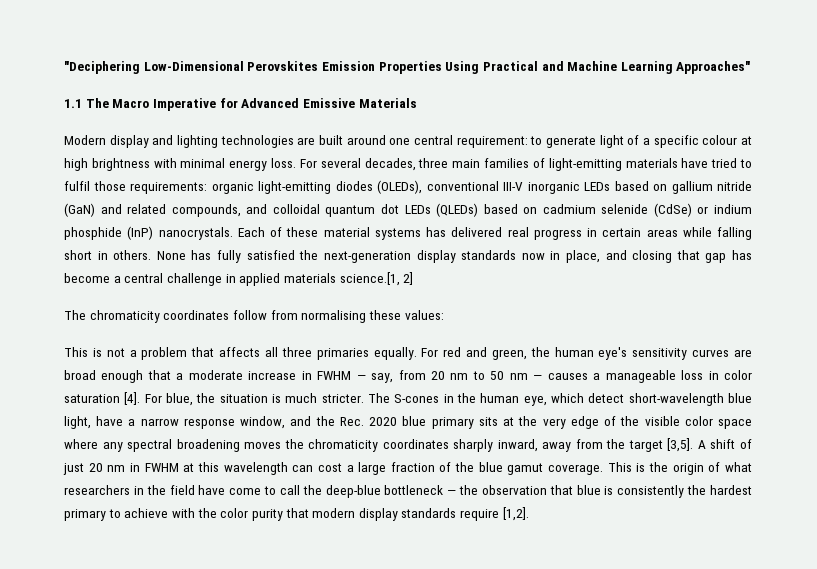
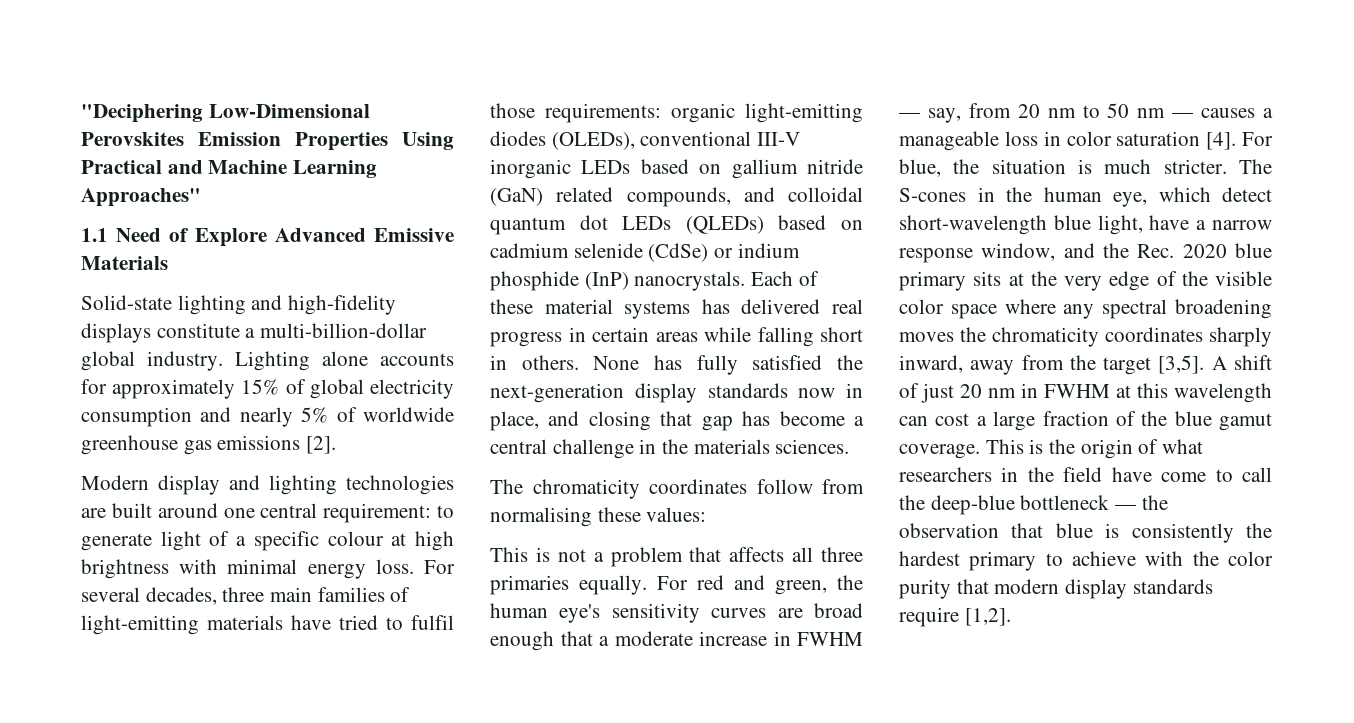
- 1.1 The Macro Imperative for Advanced Emissive Materials
+ 1.1 Need of Explore Advanced Emissive Materials
+ Solid-state lighting and high-fidelity displays constitute a multi-billion-dollar global industry. Lighting alone accounts for approximately 15% of global electricity consumption and nearly 5% of worldwide greenhouse gas emissions [2].
- For several decades, three main families of light-emitting materials have tried to fulfil those requirements: organic light-emitting diodes (OLEDs), conventional III-V inorganic LEDs based on gallium nitride (GaN) and related compounds, and colloidal quantum dot LEDs (QLEDs) based on cadmium selenide (CdSe) or indium phosphide (InP) nanocrystals.
+ For several decades, three main families of light-emitting materials have tried to fulfil those requirements: organic light-emitting diodes (OLEDs), conventional III-V inorganic LEDs based on gallium nitride (GaN) related compounds, and colloidal quantum dot LEDs (QLEDs) based on cadmium selenide (CdSe) or indium phosphide (InP) nanocrystals.
- None has fully satisfied the next-generation display standards now in place, and closing that gap has become a central challenge in applied materials science.[1, 2]
+ None has fully satisfied the next-generation display standards now in place, and closing that gap has become a central challenge in the materials sciences.

